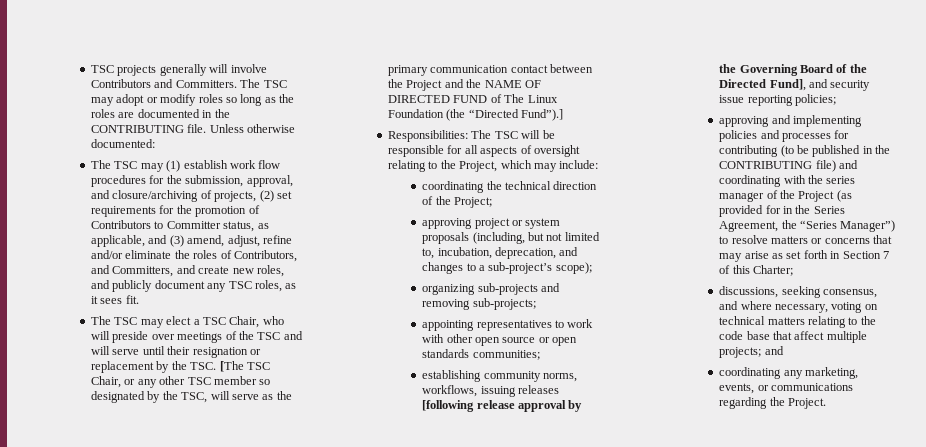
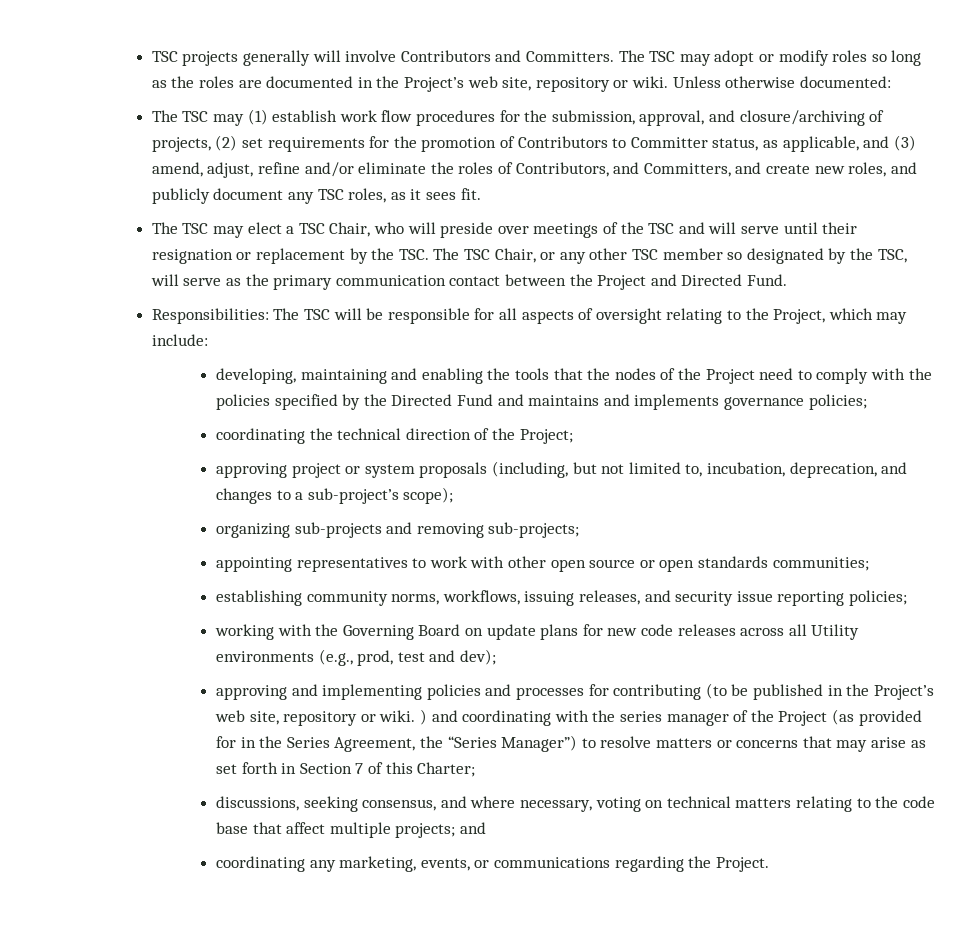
- The TSC may adopt or modify roles so long as the roles are documented in the CONTRIBUTING file.
+ The TSC may adopt or modify roles so long as the roles are documented in the Project’s web site, repository or wiki.
- The TSC may elect a TSC Chair, who will preside over meetings of the TSC and will serve until their resignation or replacement by the TSC. [The TSC Chair, or any other TSC member so designated by the TSC, will serve as the primary communication contact between the Project and the NAME OF DIRECTED FUND of The Linux Foundation (the “Directed Fund”).]
+ The TSC may elect a TSC Chair, who will preside over meetings of the TSC and will serve until their resignation or replacement by the TSC. The TSC Chair, or any other TSC member so designated by the TSC, will serve as the primary communication contact between the Project and Directed Fund.
+ developing, maintaining and enabling the tools that the nodes of the Project need to comply with the policies specified by the Directed Fund and maintains and implements governance policies;
- establishing community norms, workflows, issuing releases [following release approval by the Governing Board of the Directed Fund], and security issue reporting policies;
+ establishing community norms, workflows, issuing releases, and security issue reporting policies;
+ working with the Governing Board on update plans for new code releases across all Utility environments (e.g., prod, test and dev);
- approving and implementing policies and processes for contributing (to be published in the CONTRIBUTING file) and coordinating with the series manager of the Project (as provided for in the Series Agreement, the “Series Manager”) to resolve matters or concerns that may arise as set forth in Section 7 of this Charter;
+ approving and implementing policies and processes for contributing (to be published in the Project’s web site, repository or wiki. ) and coordinating with the series manager of the Project (as provided for in the Series Agreement, the “Series Manager”) to resolve matters or concerns that may arise as set forth in Section 7 of this Charter;

